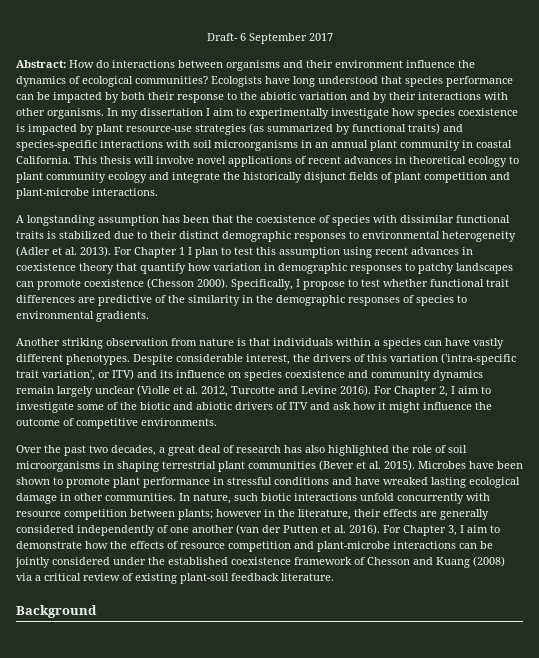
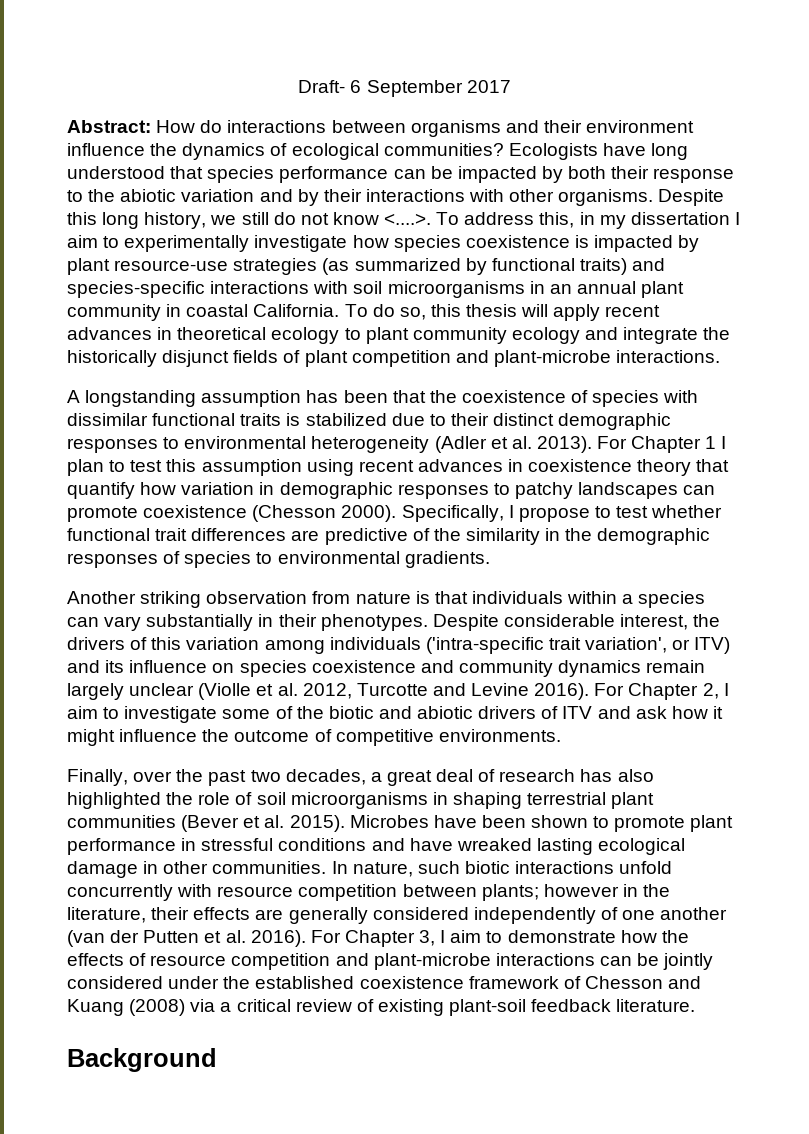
- In my dissertation I aim to experimentally investigate how species coexistence is impacted by plant resource-use strategies (as summarized by functional traits) and species-specific interactions with soil microorganisms in an annual plant community in coastal California.
+ Despite this long history, we still do not know <....>. To address this, in my dissertation I aim to experimentally investigate how species coexistence is impacted by plant resource-use strategies (as summarized by functional traits) and species-specific interactions with soil microorganisms in an annual plant community in coastal California.
- This thesis will involve novel applications of recent advances in theoretical ecology to plant community ecology and integrate the historically disjunct fields of plant competition and plant-microbe interactions.
+ To do so, this thesis will apply recent advances in theoretical ecology to plant community ecology and integrate the historically disjunct fields of plant competition and plant-microbe interactions.
- Another striking observation from nature is that individuals within a species can have vastly different phenotypes.
+ Another striking observation from nature is that individuals within a species can vary substantially in their phenotypes.
- Despite considerable interest, the drivers of this variation ('intra-specific trait variation', or ITV) and its influence on species coexistence and community dynamics remain largely unclear (Violle et al. 2012, Turcotte and Levine 2016).
+ Despite considerable interest, the drivers of this variation among individuals ('intra-specific trait variation', or ITV) and its influence on species coexistence and community dynamics remain largely unclear (Violle et al. 2012, Turcotte and Levine 2016).
- Over the past two decades, a great deal of research has also highlighted the role of soil microorganisms in shaping terrestrial plant communities (Bever et al. 2015).
+ Finally, over the past two decades, a great deal of research has also highlighted the role of soil microorganisms in shaping terrestrial plant communities (Bever et al. 2015).

